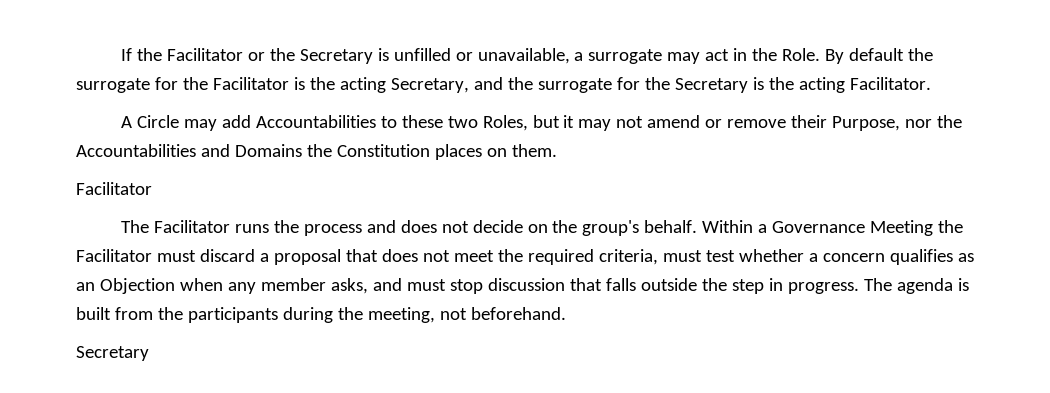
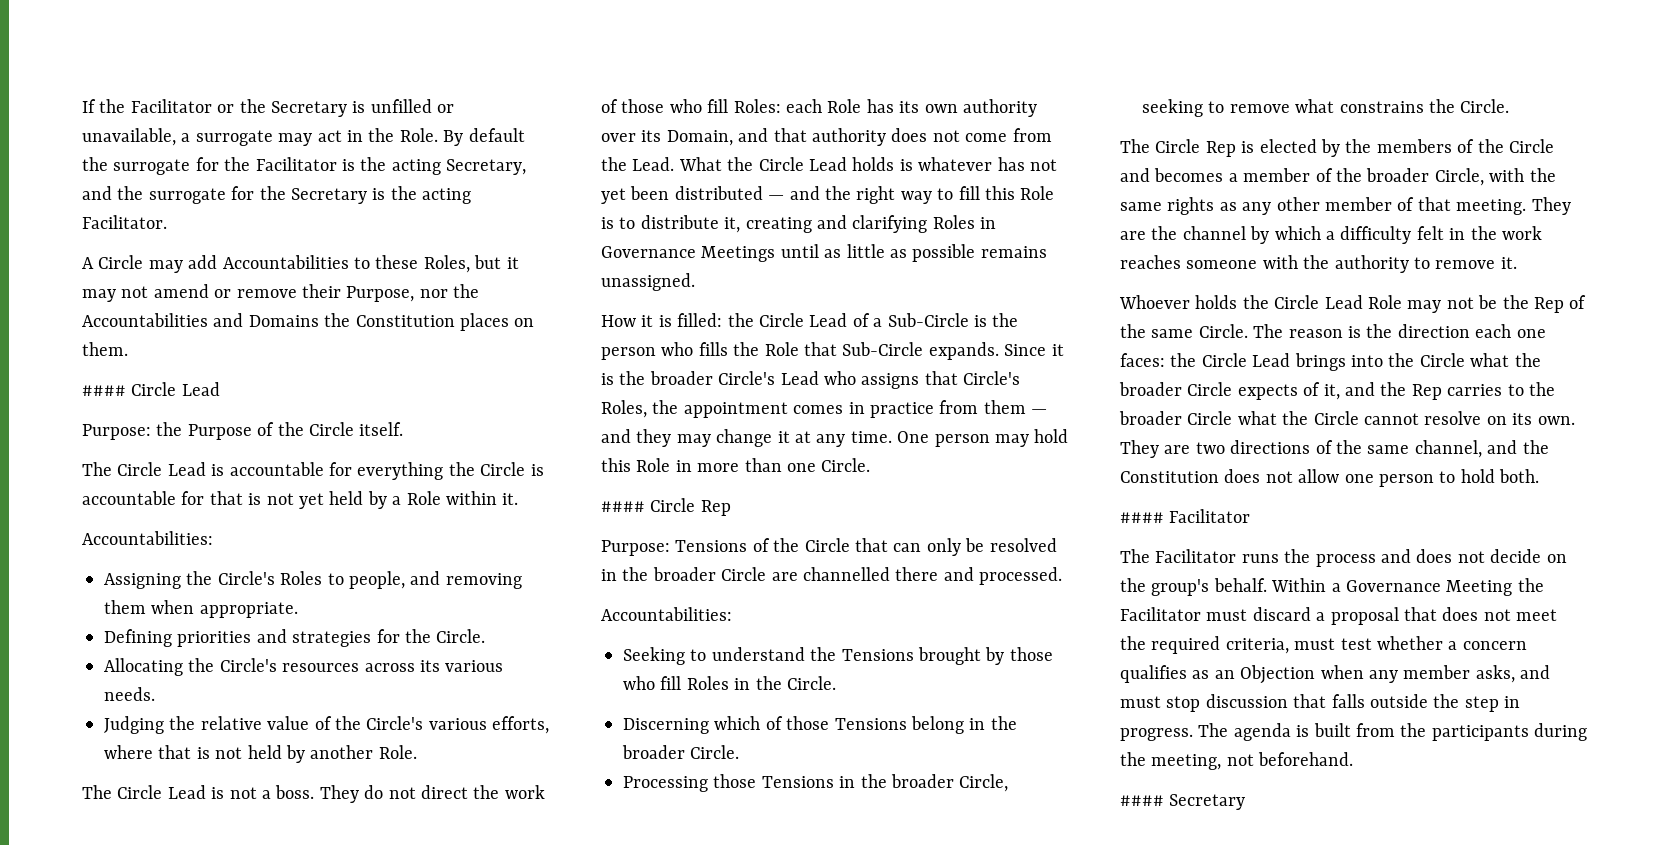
- A Circle may add Accountabilities to these two Roles, but it may not amend or remove their Purpose, nor the Accountabilities and Domains the Constitution places on them.
- Facilitator
+ A Circle may add Accountabilities to these Roles, but it may not amend or remove their Purpose, nor the Accountabilities and Domains the Constitution places on them.
+ #### Circle Lead
+ Purpose: the Purpose of the Circle itself.
+ The Circle Lead is accountable for everything the Circle is accountable for that is not yet held by a Role within it.
+ Accountabilities:
+ Assigning the Circle's Roles to people, and removing them when appropriate.
+ Defining priorities and strategies for the Circle.
+ Allocating the Circle's resources across its various needs.
+ Judging the relative value of the Circle's various efforts, where that is not held by another Role.
+ The Circle Lead is not a boss. They do not direct the work of those who fill Roles: each Role has its own authority over its Domain, and that authority does not come from the Lead. What the Circle Lead holds is whatever has not yet been distributed — and the right way to fill this Role is to distribute it, creating and clarifying Roles in Governance Meetings until as little as possible remains unassigned.
+ How it is filled: the Circle Lead of a Sub-Circle is the person who fills the Role that Sub-Circle expands. Since it is the broader Circle's Lead who assigns that Circle's Roles, the appointment comes in practice from them — and they may change it at any time. One person may hold this Role in more than one Circle.
+ #### Circle Rep
+ Purpose: Tensions of the Circle that can only be resolved in the broader Circle are channelled there and processed.
+ Accountabilities:
+ Seeking to understand the Tensions brought by those who fill Roles in the Circle.
+ Discerning which of those Tensions belong in the broader Circle.
+ Processing those Tensions in the broader Circle, seeking to remove what constrains the Circle.
+ The Circle Rep is elected by the members of the Circle and becomes a member of the broader Circle, with the same rights as any other member of that meeting. They are the channel by which a difficulty felt in the work reaches someone with the authority to remove it.
+ Whoever holds the Circle Lead Role may not be the Rep of the same Circle. The reason is the direction each one faces: the Circle Lead brings into the Circle what the broader Circle expects of it, and the Rep carries to the broader Circle what the Circle cannot resolve on its own. They are two directions of the same channel, and the Constitution does not allow one person to hold both.
+ #### Facilitator
  The agenda is built from the participants during the meeting, not beforehand.
- Secretary
+ #### Secretary

